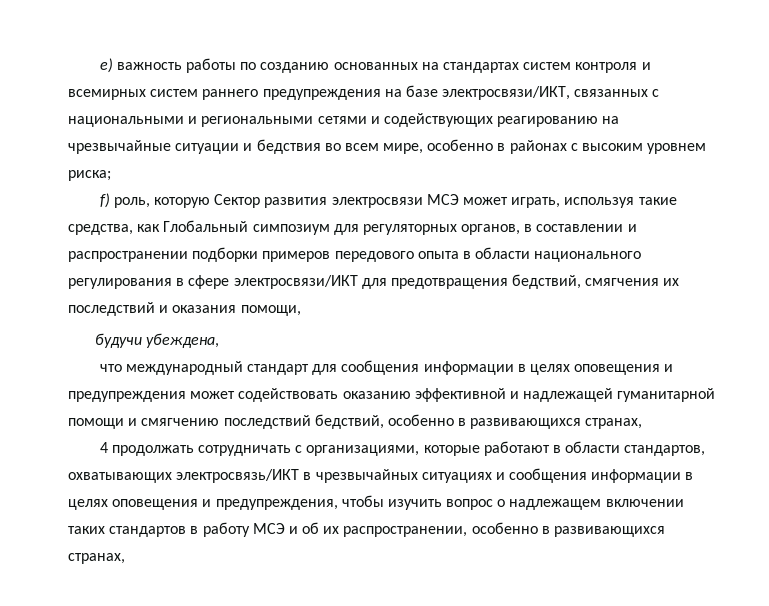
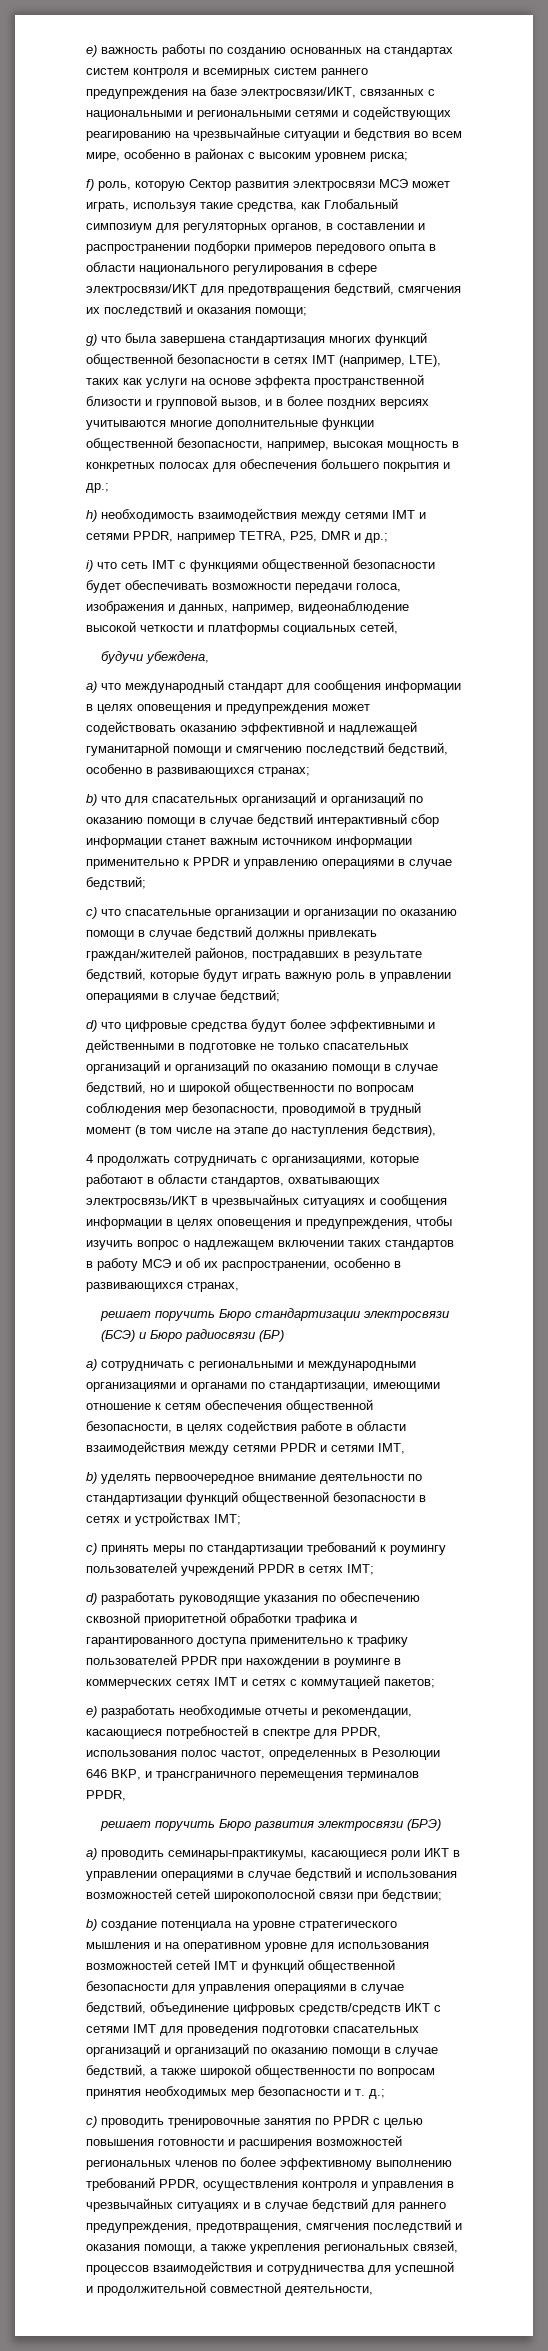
- f) роль, которую Сектор развития электросвязи МСЭ может играть, используя такие средства, как Глобальный симпозиум для регуляторных органов, в составлении и распространении подборки примеров передового опыта в области национального регулирования в сфере электросвязи/ИКТ для предотвращения бедствий, смягчения их последствий и оказания помощи,
+ f) роль, которую Сектор развития электросвязи МСЭ может играть, используя такие средства, как Глобальный симпозиум для регуляторных органов, в составлении и распространении подборки примеров передового опыта в области национального регулирования в сфере электросвязи/ИКТ для предотвращения бедствий, смягчения их последствий и оказания помощи;
+ g) что была завершена стандартизация многих функций общественной безопасности в сетях IMT (например, LTE), таких как услуги на основе эффекта пространственной близости и групповой вызов, и в более поздних версиях учитываются многие дополнительные функции общественной безопасности, например, высокая мощность в конкретных полосах для обеспечения большего покрытия и др.;
+ h) необходимость взаимодействия между сетями IMT и сетями PPDR, например TETRA, P25, DMR и др.;
+ i) что сеть IMT с функциями общественной безопасности будет обеспечивать возможности передачи голоса, изображения и данных, например, видеонаблюдение высокой четкости и платформы социальных сетей,
- что международный стандарт для сообщения информации в целях оповещения и предупреждения может содействовать оказанию эффективной и надлежащей гуманитарной помощи и смягчению последствий бедствий, особенно в развивающихся странах,
+ a) что международный стандарт для сообщения информации в целях оповещения и предупреждения может содействовать оказанию эффективной и надлежащей гуманитарной помощи и смягчению последствий бедствий, особенно в развивающихся странах;
+ b) что для спасательных организаций и организаций по оказанию помощи в случае бедствий интерактивный сбор информации станет важным источником информации применительно к PPDR и управлению операциями в случае бедствий;
+ c) что спасательные организации и организации по оказанию помощи в случае бедствий должны привлекать граждан/жителей районов, пострадавших в результате бедствий, которые будут играть важную роль в управлении операциями в случае бедствий;
+ d) что цифровые средства будут более эффективными и действенными в подготовке не только спасательных организаций и организаций по оказанию помощи в случае бедствий, но и широкой общественности по вопросам соблюдения мер безопасности, проводимой в трудный момент (в том числе на этапе до наступления бедствия),
+ решает поручить Бюро стандартизации электросвязи (БСЭ) и Бюро радиосвязи (БР)
+ a) сотрудничать с региональными и международными организациями и органами по стандартизации, имеющими отношение к сетям обеспечения общественной безопасности, в целях содействия работе в области взаимодействия между сетями PPDR и сетями IMT,
+ b) уделять первоочередное внимание деятельности по стандартизации функций общественной безопасности в сетях и устройствах IMT;
+ c) принять меры по стандартизации требований к роумингу пользователей учреждений PPDR в сетях IMT;
+ d) разработать руководящие указания по обеспечению сквозной приоритетной обработки трафика и гарантированного доступа применительно к трафику пользователей PPDR при нахождении в роуминге в коммерческих сетях IMT и сетях с коммутацией пакетов;
+ e) разработать необходимые отчеты и рекомендации, касающиеся потребностей в спектре для PPDR, использования полос частот, определенных в Резолюции 646 ВКР, и трансграничного перемещения терминалов PPDR,
+ решает поручить Бюро развития электросвязи (БРЭ)
+ a) проводить семинары-практикумы, касающиеся роли ИКТ в управлении операциями в случае бедствий и использования возможностей сетей широкополосной связи при бедствии;
+ b) создание потенциала на уровне стратегического мышления и на оперативном уровне для использования возможностей сетей IMT и функций общественной безопасности для управления операциями в случае бедствий, объединение цифровых средств/средств ИКТ с сетями IMT для проведения подготовки спасательных организаций и организаций по оказанию помощи в случае бедствий, а также широкой общественности по вопросам принятия необходимых мер безопасности и т. д.;
+ c) проводить тренировочные занятия по PPDR с целью повышения готовности и расширения возможностей региональных членов по более эффективному выполнению требований PPDR, осуществления контроля и управления в чрезвычайных ситуациях и в случае бедствий для раннего предупреждения, предотвращения, смягчения последствий и оказания помощи, а также укрепления региональных связей, процессов взаимодействия и сотрудничества для успешной и продолжительной совместной деятельности,

